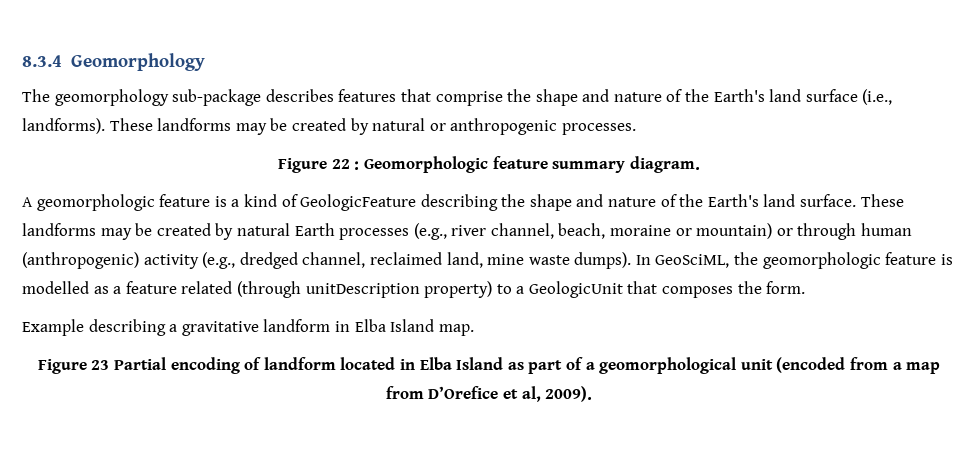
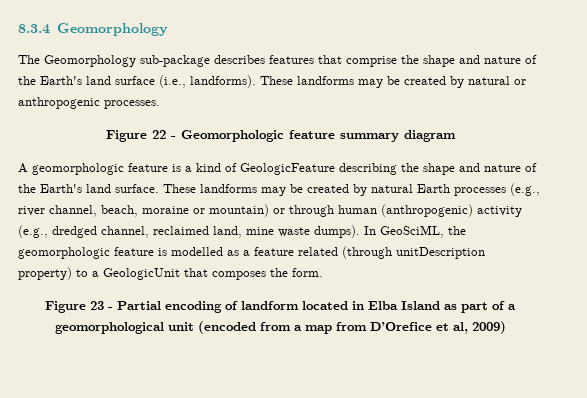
- The geomorphology sub-package describes features that comprise the shape and nature of the Earth's land surface (i.e., landforms).
+ The Geomorphology sub-package describes features that comprise the shape and nature of the Earth's land surface (i.e., landforms).
- Figure 22 : Geomorphologic feature summary diagram.
+ Figure 22 - Geomorphologic feature summary diagram
- Example describing a gravitative landform in Elba Island map.
- Figure 23 Partial encoding of landform located in Elba Island as part of a geomorphological unit (encoded from a map from D’Orefice et al, 2009).
+ Figure 23 - Partial encoding of landform located in Elba Island as part of a geomorphological unit (encoded from a map from D’Orefice et al, 2009)

